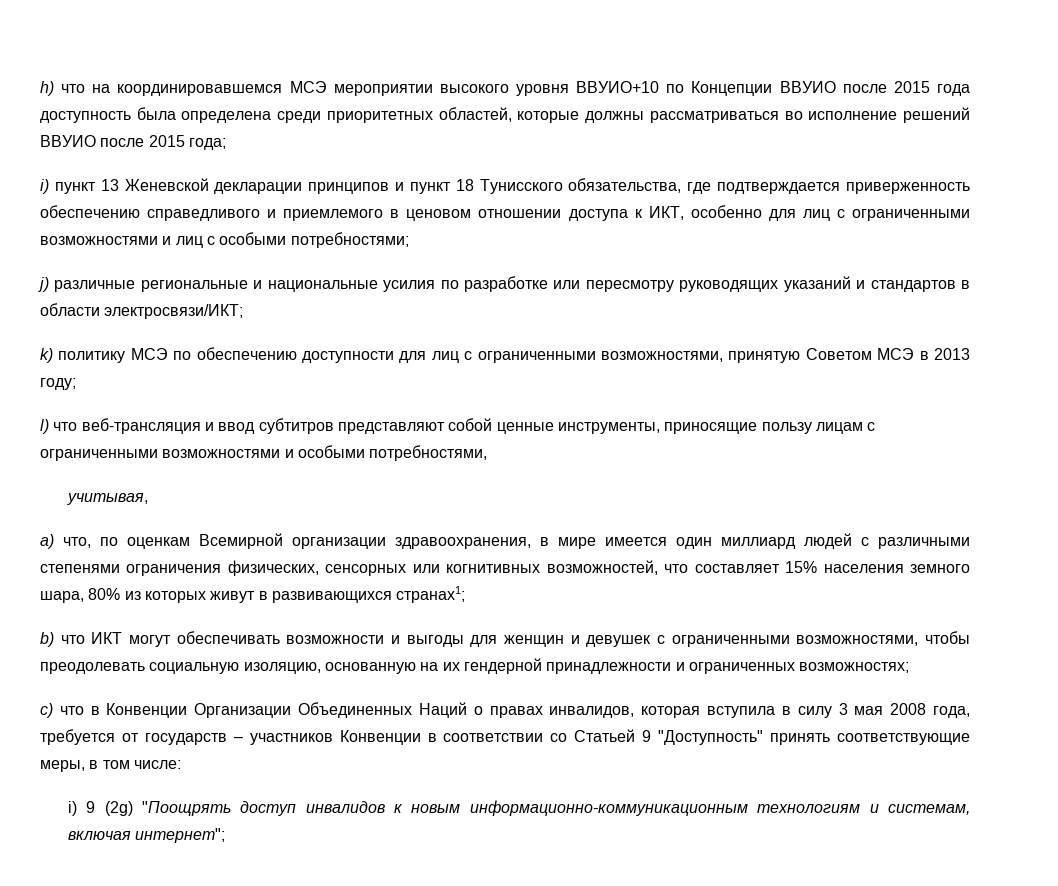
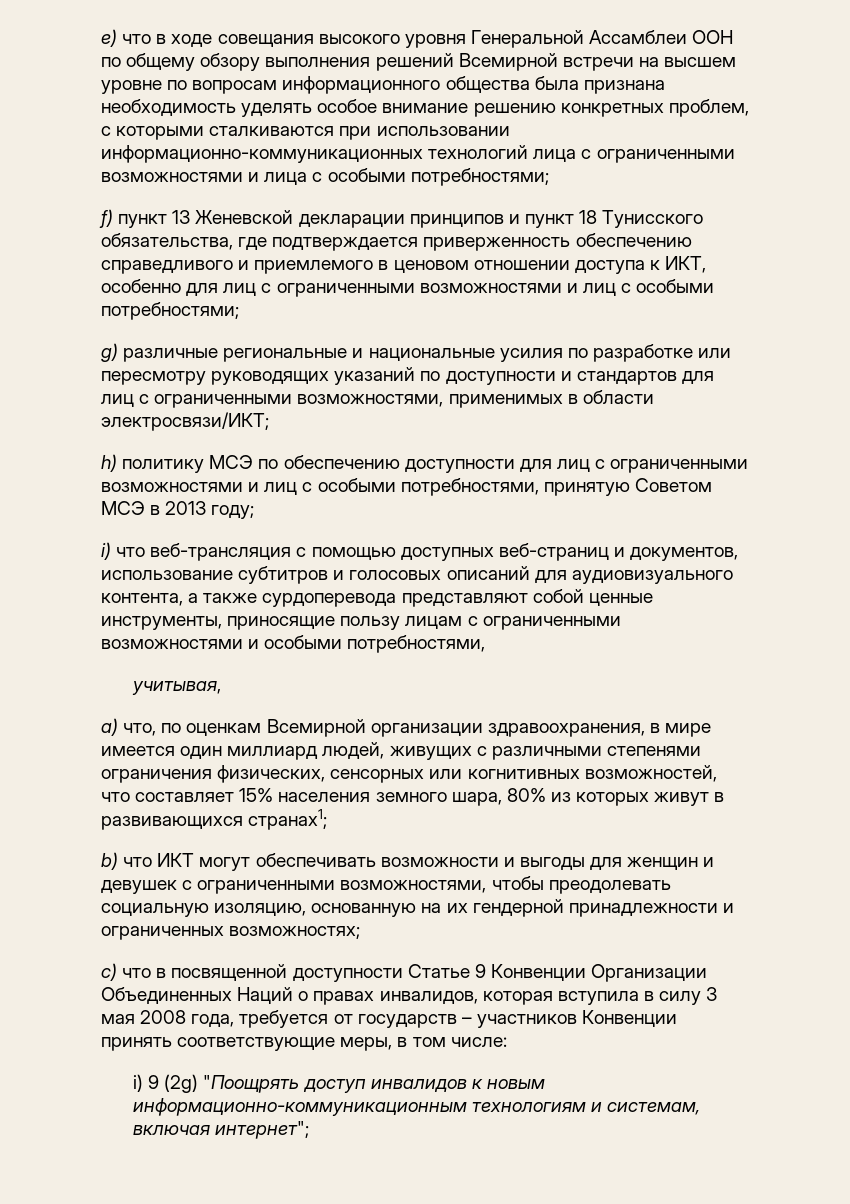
- h) что на координировавшемся МСЭ мероприятии высокого уровня ВВУИО+10 по Концепции ВВУИО после 2015 года доступность была определена среди приоритетных областей, которые должны рассматриваться во исполнение решений ВВУИО после 2015 года;
- i) пункт 13 Женевской декларации принципов и пункт 18 Тунисского обязательства, где подтверждается приверженность обеспечению справедливого и приемлемого в ценовом отношении доступа к ИКТ, особенно для лиц с ограниченными возможностями и лиц с особыми потребностями;
+ e) что в ходе совещания высокого уровня Генеральной Ассамблеи ООН по общему обзору выполнения решений Всемирной встречи на высшем уровне по вопросам информационного общества была признана необходимость уделять особое внимание решению конкретных проблем, с которыми сталкиваются при использовании информационно-коммуникационных технологий лица с ограниченными возможностями и лица с особыми потребностями;
+ f) пункт 13 Женевской декларации принципов и пункт 18 Тунисского обязательства, где подтверждается приверженность обеспечению справедливого и приемлемого в ценовом отношении доступа к ИКТ, особенно для лиц с ограниченными возможностями и лиц с особыми потребностями;
- j) различные региональные и национальные усилия по разработке или пересмотру руководящих указаний и стандартов в области электросвязи/ИКТ;
+ g) различные региональные и национальные усилия по разработке или пересмотру руководящих указаний по доступности и стандартов для лиц с ограниченными возможностями, применимых в области электросвязи/ИКТ;
- k) политику МСЭ по обеспечению доступности для лиц с ограниченными возможностями, принятую Советом МСЭ в 2013 году;
+ h) политику МСЭ по обеспечению доступности для лиц с ограниченными возможностями и лиц с особыми потребностями, принятую Советом МСЭ в 2013 году;
- l) что веб-трансляция и ввод субтитров представляют собой ценные инструменты, приносящие пользу лицам с ограниченными возможностями и особыми потребностями,
+ i) что веб-трансляция с помощью доступных веб-страниц и документов, использование субтитров и голосовых описаний для аудиовизуального контента, а также сурдоперевода представляют собой ценные инструменты, приносящие пользу лицам с ограниченными возможностями и особыми потребностями,
- а) что, по оценкам Всемирной организации здравоохранения, в мире имеется один миллиард людей с различными степенями ограничения физических, сенсорных или когнитивных возможностей, что составляет 15% населения земного шара, 80% из которых живут в развивающихся странах1;
+ а) что, по оценкам Всемирной организации здравоохранения, в мире имеется один миллиард людей, живущих с различными степенями ограничения физических, сенсорных или когнитивных возможностей, что составляет 15% населения земного шара, 80% из которых живут в развивающихся странах1;
- c) что в Конвенции Организации Объединенных Наций о правах инвалидов, которая вступила в силу 3 мая 2008 года, требуется от государств – участников Конвенции в соответствии со Статьей 9 "Доступность" принять соответствующие меры, в том числе:
+ c) что в посвященной доступности Статье 9 Конвенции Организации Объединенных Наций о правах инвалидов, которая вступила в силу 3 мая 2008 года, требуется от государств – участников Конвенции принять соответствующие меры, в том числе:

